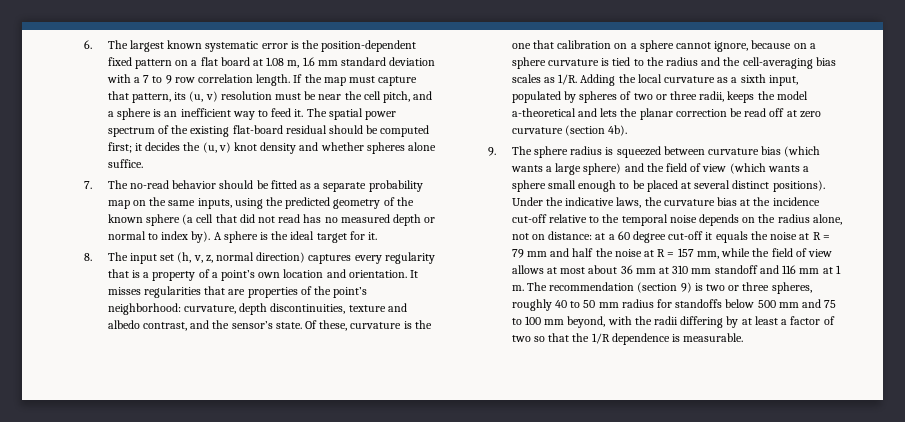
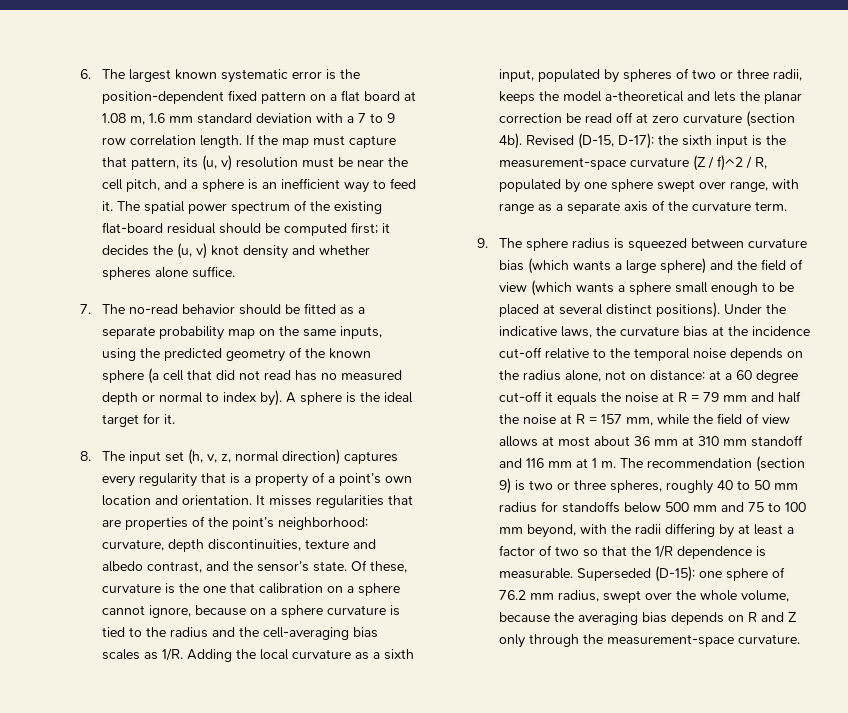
+ Revised (D-15, D-17): the sixth input is the measurement-space curvature (Z / f)^2 / R, populated by one sphere swept over range, with range as a separate axis of the curvature term.
+ Superseded (D-15): one sphere of 76.2 mm radius, swept over the whole volume, because the averaging bias depends on R and Z only through the measurement-space curvature.

